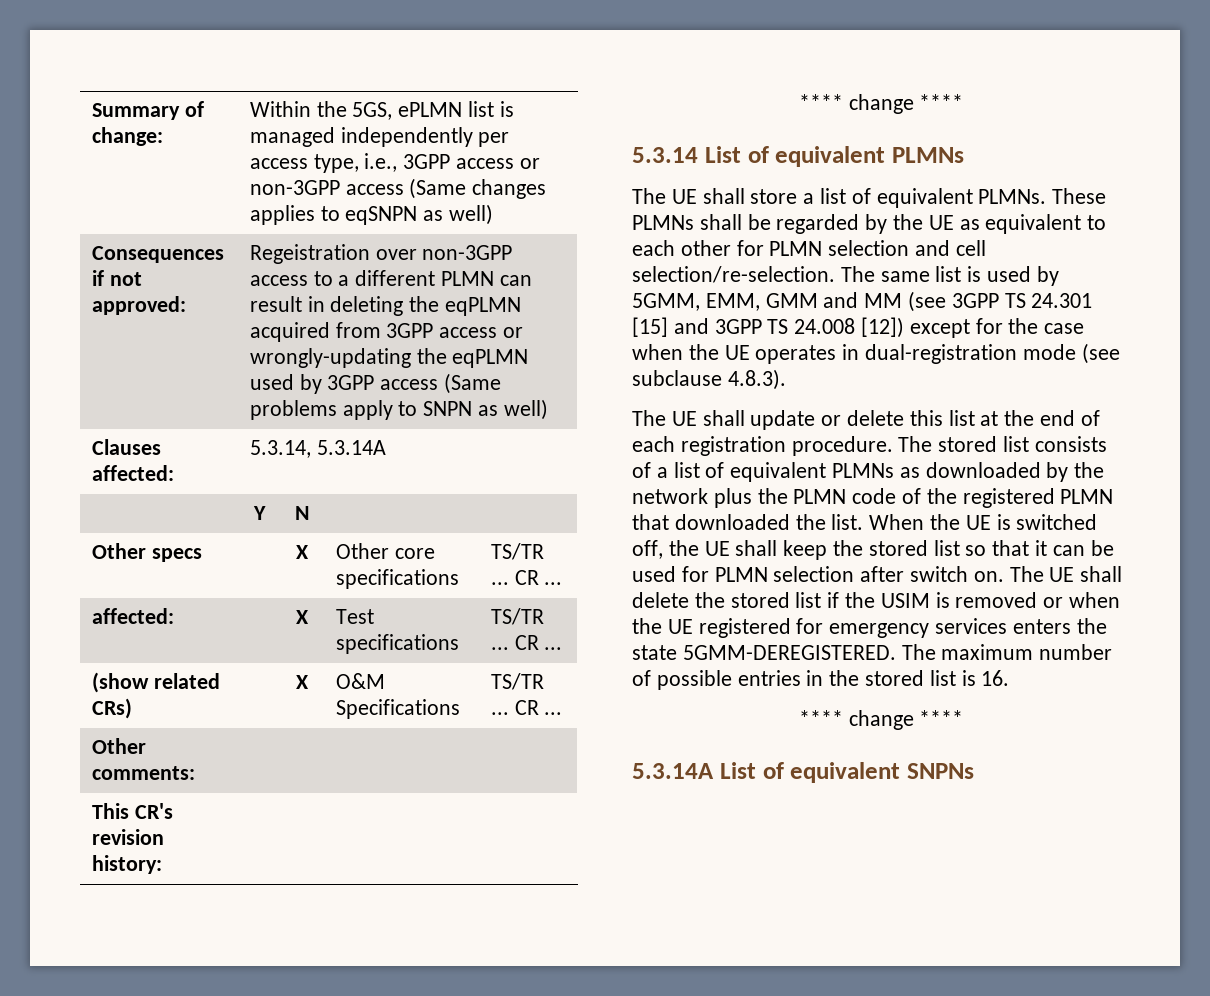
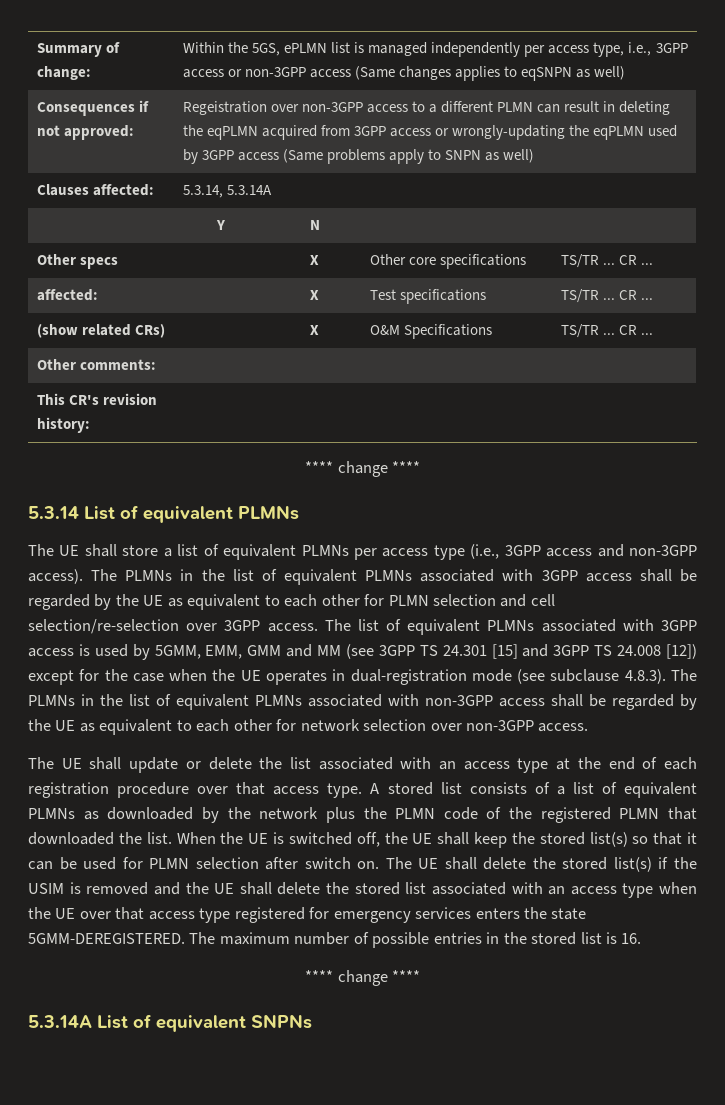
- The UE shall store a list of equivalent PLMNs. These PLMNs shall be regarded by the UE as equivalent to each other for PLMN selection and cell selection/re-selection. The same list is used by 5GMM, EMM, GMM and MM (see 3GPP TS 24.301 [15] and 3GPP TS 24.008 [12]) except for the case when the UE operates in dual-registration mode (see subclause 4.8.3).
+ The UE shall store a list of equivalent PLMNs per access type (i.e., 3GPP access and non-3GPP access). The PLMNs in the list of equivalent PLMNs associated with 3GPP access shall be regarded by the UE as equivalent to each other for PLMN selection and cell selection/re-selection over 3GPP access. The list of equivalent PLMNs associated with 3GPP access is used by 5GMM, EMM, GMM and MM (see 3GPP TS 24.301 [15] and 3GPP TS 24.008 [12]) except for the case when the UE operates in dual-registration mode (see subclause 4.8.3). The PLMNs in the list of equivalent PLMNs associated with non-3GPP access shall be regarded by the UE as equivalent to each other for network selection over non-3GPP access.
- The UE shall update or delete this list at the end of each registration procedure. The stored list consists of a list of equivalent PLMNs as downloaded by the network plus the PLMN code of the registered PLMN that downloaded the list.
+ The UE shall update or delete the list associated with an access type at the end of each registration procedure over that access type. A stored list consists of a list of equivalent PLMNs as downloaded by the network plus the PLMN code of the registered PLMN that downloaded the list.
- When the UE is switched off, the UE shall keep the stored list so that it can be used for PLMN selection after switch on.
+ When the UE is switched off, the UE shall keep the stored list(s) so that it can be used for PLMN selection after switch on.
- The UE shall delete the stored list if the USIM is removed or when the UE registered for emergency services enters the state 5GMM-DEREGISTERED.
+ The UE shall delete the stored list(s) if the USIM is removed and the UE shall delete the stored list associated with an access type when the UE over that access type registered for emergency services enters the state 5GMM-DEREGISTERED.

